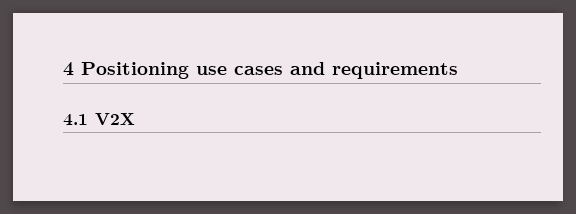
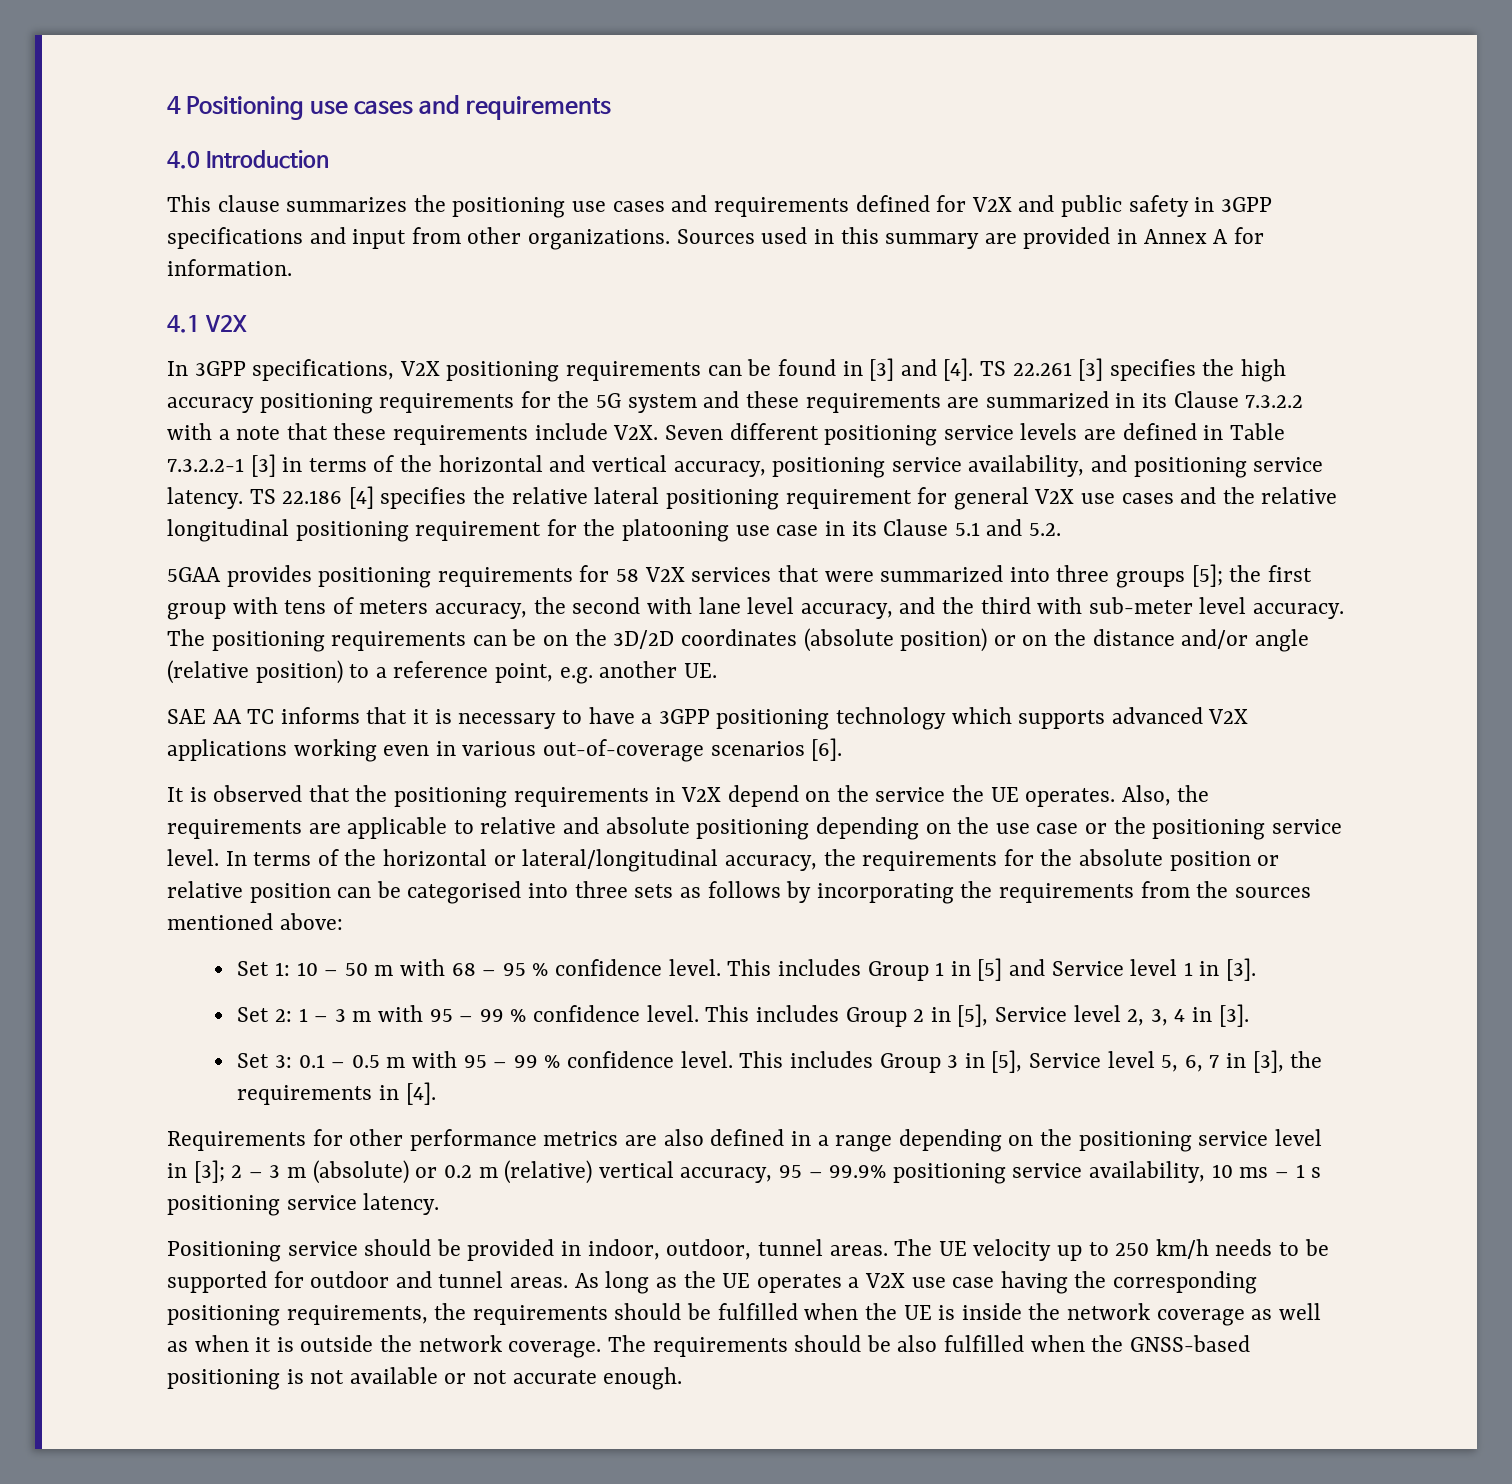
+ 4.0 Introduction
+ This clause summarizes the positioning use cases and requirements defined for V2X and public safety in 3GPP specifications and input from other organizations. Sources used in this summary are provided in Annex A for information.
  4.1 V2X
+ In 3GPP specifications, V2X positioning requirements can be found in [3] and [4]. TS 22.261 [3] specifies the high accuracy positioning requirements for the 5G system and these requirements are summarized in its Clause 7.3.2.2 with a note that these requirements include V2X. Seven different positioning service levels are defined in Table 7.3.2.2-1 [3] in terms of the horizontal and vertical accuracy, positioning service availability, and positioning service latency. TS 22.186 [4] specifies the relative lateral positioning requirement for general V2X use cases and the relative longitudinal positioning requirement for the platooning use case in its Clause 5.1 and 5.2.
+ 5GAA provides positioning requirements for 58 V2X services that were summarized into three groups [5]; the first group with tens of meters accuracy, the second with lane level accuracy, and the third with sub-meter level accuracy. The positioning requirements can be on the 3D/2D coordinates (absolute position) or on the distance and/or angle (relative position) to a reference point, e.g. another UE.
+ SAE AA TC informs that it is necessary to have a 3GPP positioning technology which supports advanced V2X applications working even in various out-of-coverage scenarios [6].
+ It is observed that the positioning requirements in V2X depend on the service the UE operates. Also, the requirements are applicable to relative and absolute positioning depending on the use case or the positioning service level. In terms of the horizontal or lateral/longitudinal accuracy, the requirements for the absolute position or relative position can be categorised into three sets as follows by incorporating the requirements from the sources mentioned above:
+ Set 1: 10 – 50 m with 68 – 95 % confidence level. This includes Group 1 in [5] and Service level 1 in [3].
+ Set 2: 1 – 3 m with 95 – 99 % confidence level. This includes Group 2 in [5], Service level 2, 3, 4 in [3].
+ Set 3: 0.1 – 0.5 m with 95 – 99 % confidence level. This includes Group 3 in [5], Service level 5, 6, 7 in [3], the requirements in [4].
+ Requirements for other performance metrics are also defined in a range depending on the positioning service level in [3]; 2 – 3 m (absolute) or 0.2 m (relative) vertical accuracy, 95 – 99.9% positioning service availability, 10 ms – 1 s positioning service latency.
+ Positioning service should be provided in indoor, outdoor, tunnel areas. The UE velocity up to 250 km/h needs to be supported for outdoor and tunnel areas. As long as the UE operates a V2X use case having the corresponding positioning requirements, the requirements should be fulfilled when the UE is inside the network coverage as well as when it is outside the network coverage. The requirements should be also fulfilled when the GNSS-based positioning is not available or not accurate enough.

